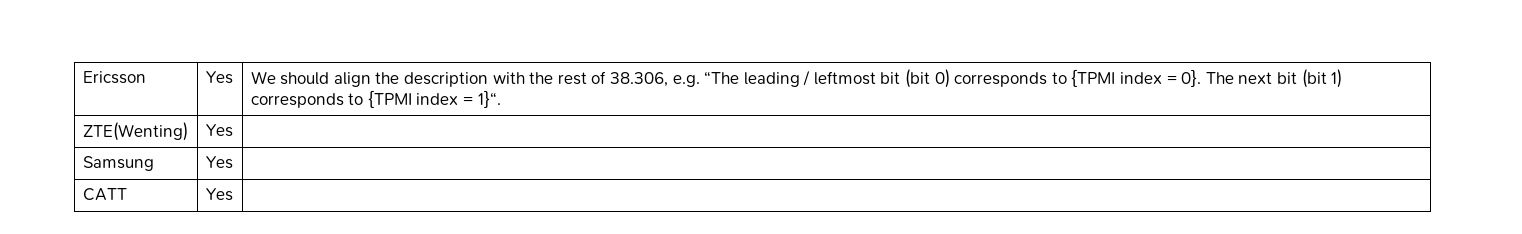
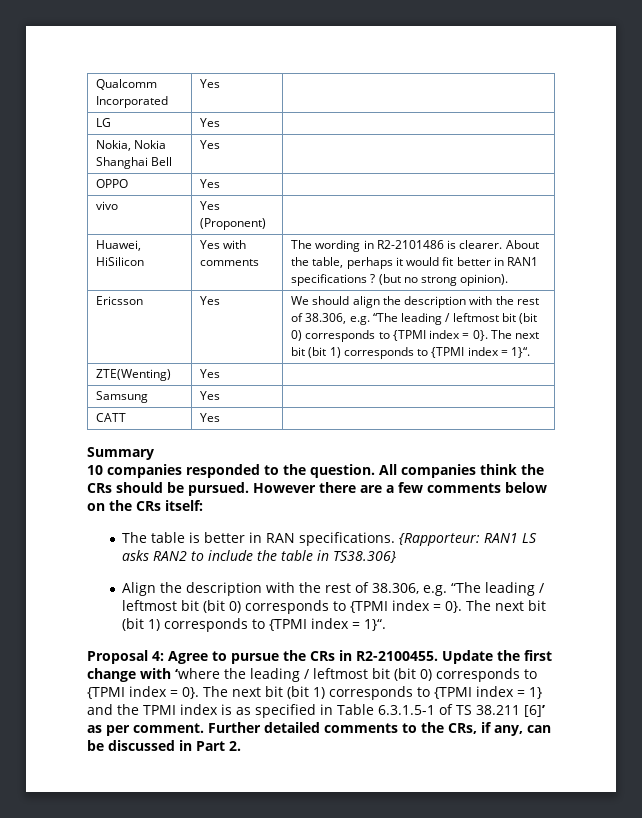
+ Qualcomm Incorporated | Yes |
+ LG | Yes |
+ Nokia, Nokia Shanghai Bell | Yes |
+ OPPO | Yes |
+ vivo | Yes (Proponent) |
+ Huawei, HiSilicon | Yes with comments | The wording in R2-2101486 is clearer. About the table, perhaps it would fit better in RAN1 specifications ? (but no strong opinion).
+ Summary
+ 10 companies responded to the question. All companies think the CRs should be pursued. However there are a few comments below on the CRs itself:
+ The table is better in RAN specifications. {Rapporteur: RAN1 LS asks RAN2 to include the table in TS38.306}
+ Align the description with the rest of 38.306, e.g. “The leading / leftmost bit (bit 0) corresponds to {TPMI index = 0}. The next bit (bit 1) corresponds to {TPMI index = 1}“.
+ Proposal 4: Agree to pursue the CRs in R2-2100455. Update the first change with ‘where the leading / leftmost bit (bit 0) corresponds to {TPMI index = 0}. The next bit (bit 1) corresponds to {TPMI index = 1} and the TPMI index is as specified in Table 6.3.1.5-1 of TS 38.211 [6]’ as per comment. Further detailed comments to the CRs, if any, can be discussed in Part 2.

